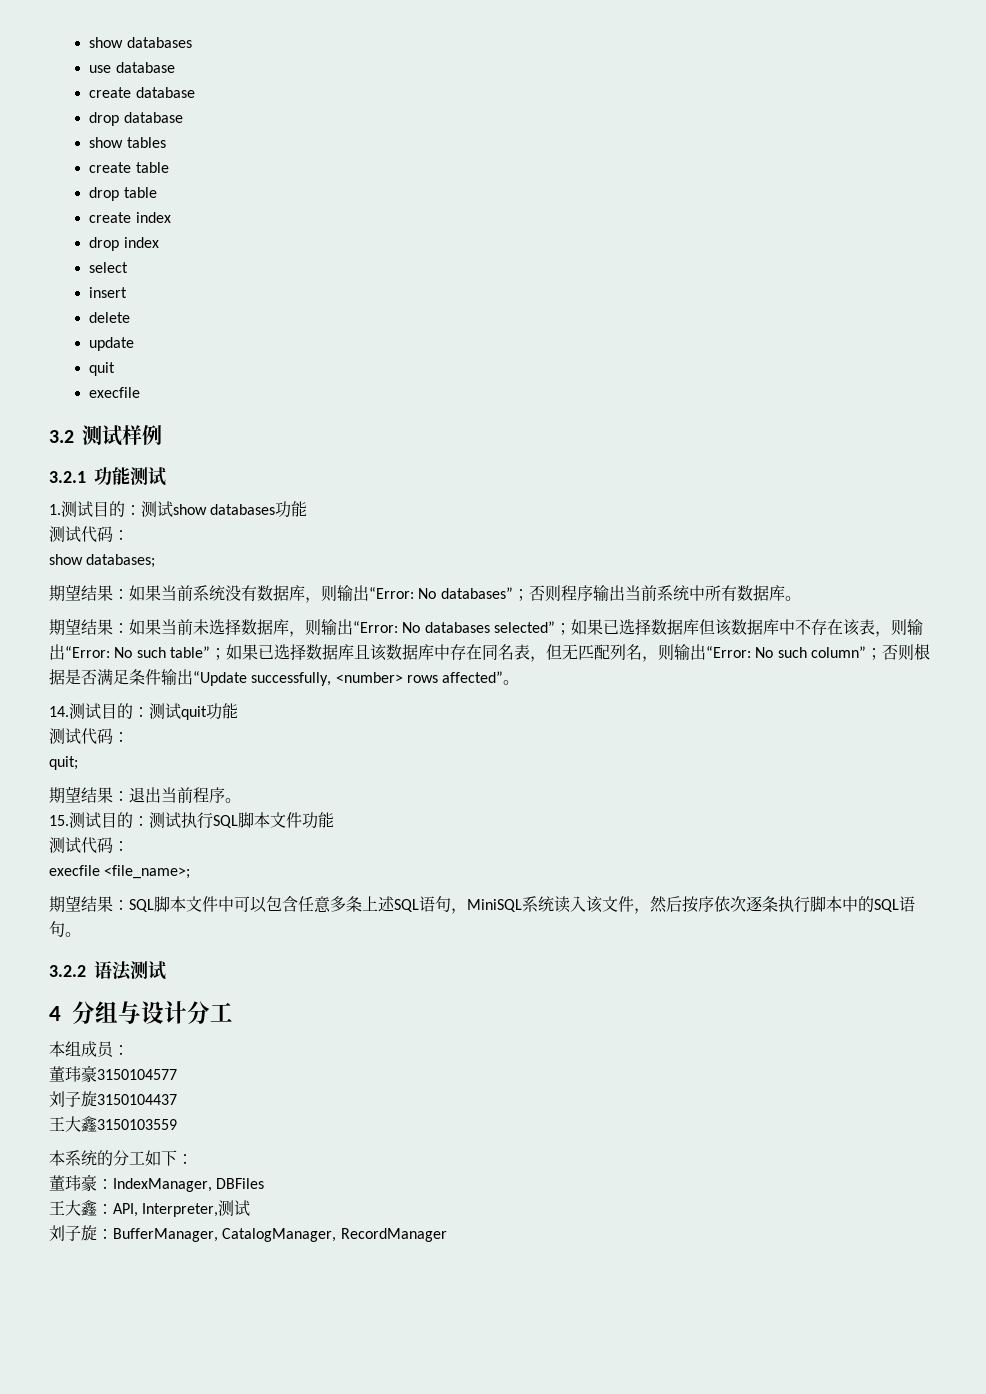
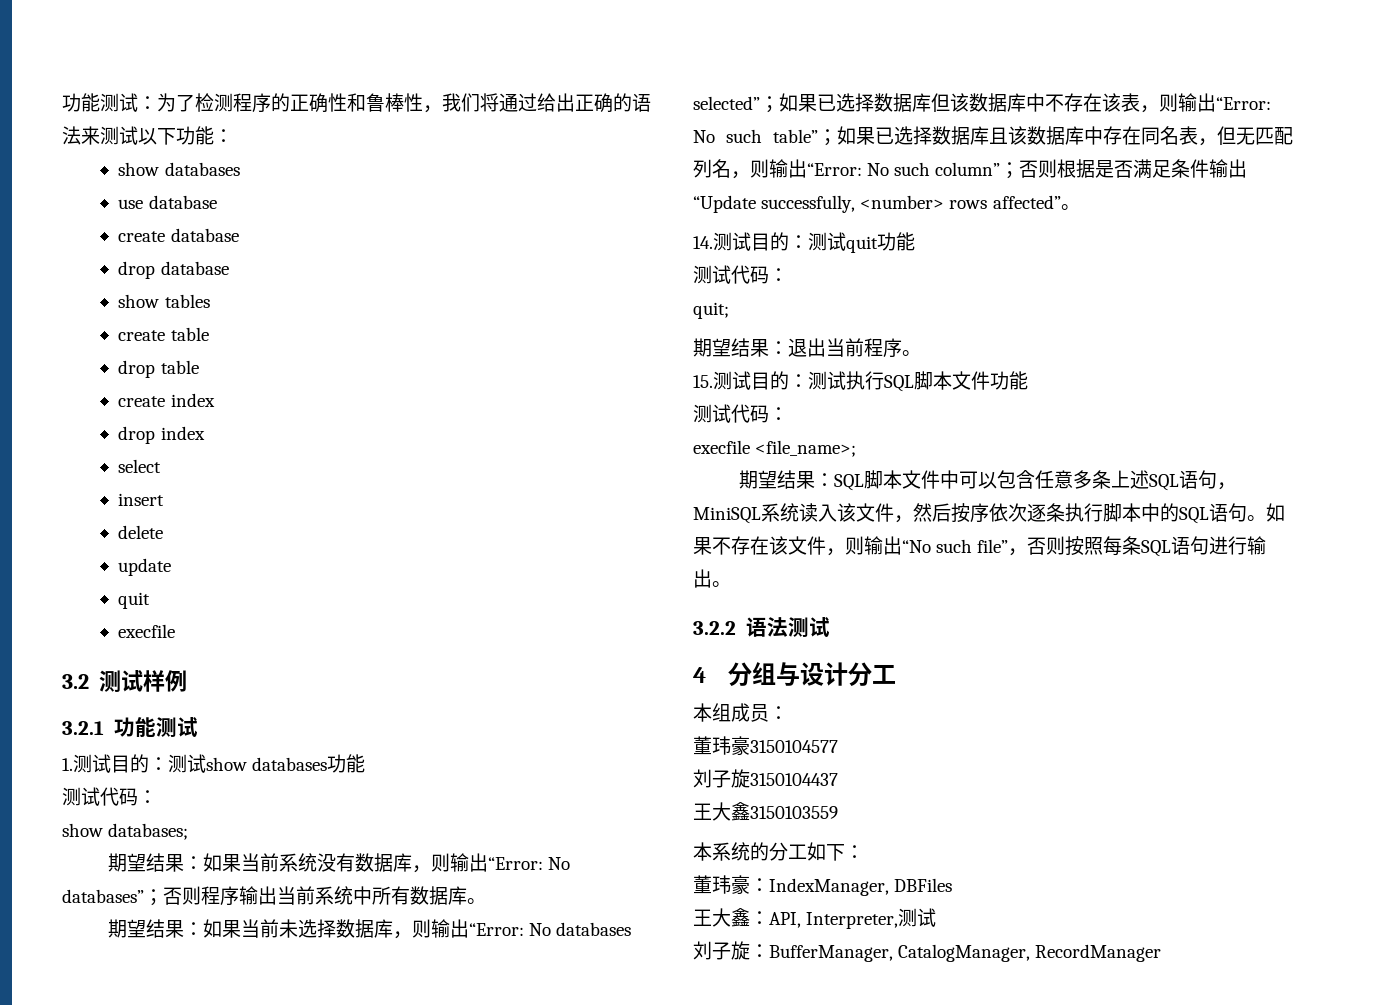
+ 功能测试：为了检测程序的正确性和鲁棒性，我们将通过给出正确的语法来测试以下功能：
+ 如果不存在该文件，则输出“No such file”，否则按照每条SQL语句进行输出。

